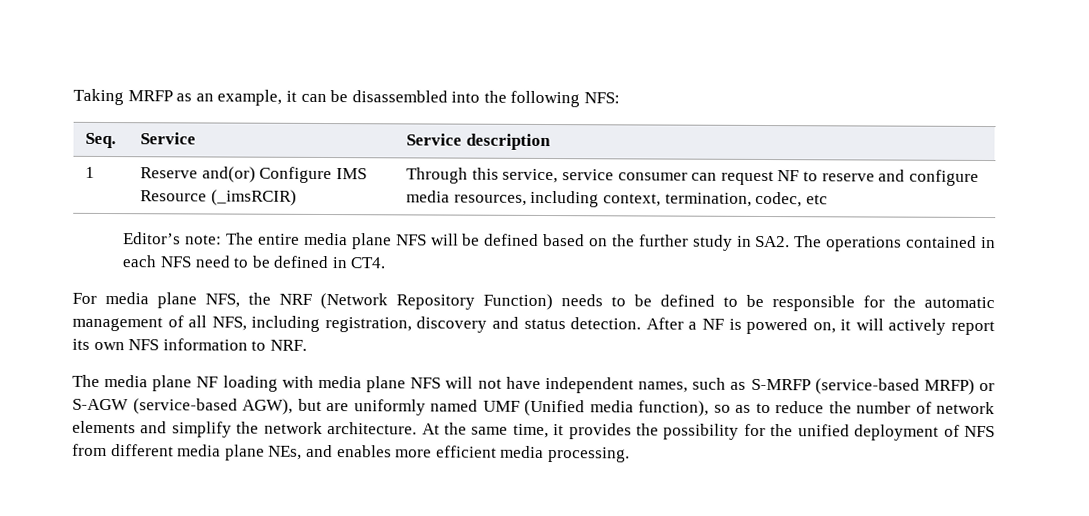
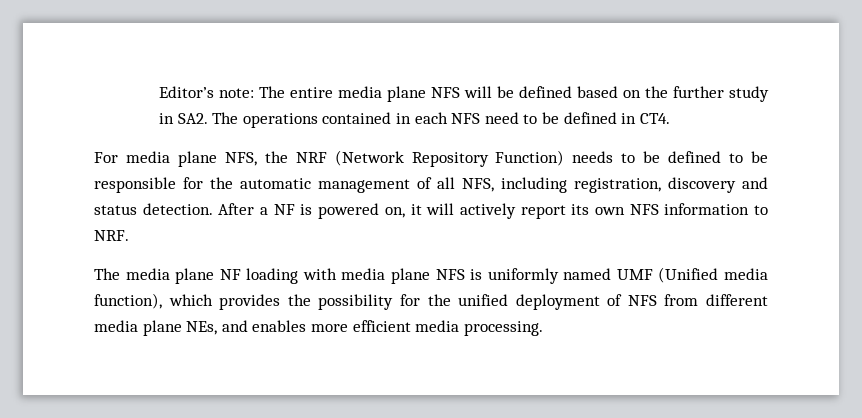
- Taking MRFP as an example, it can be disassembled into the following NFS:
- Seq. | Service | Service description
- 1 | Reserve and(or) Configure IMS Resource (_imsRCIR) | Through this service, service consumer can request NF to reserve and configure media resources, including context, termination, codec, etc
- The media plane NF loading with media plane NFS will not have independent names, such as S-MRFP (service-based MRFP) or S-AGW (service-based AGW), but are uniformly named UMF (Unified media function), so as to reduce the number of network elements and simplify the network architecture. At the same time, it provides the possibility for the unified deployment of NFS from different media plane NEs, and enables more efficient media processing.
+ The media plane NF loading with media plane NFS is uniformly named UMF (Unified media function), which provides the possibility for the unified deployment of NFS from different media plane NEs, and enables more efficient media processing.

